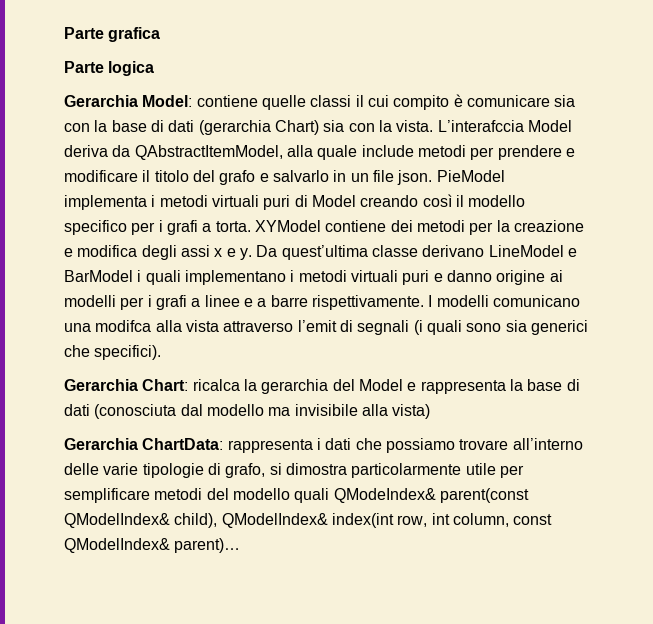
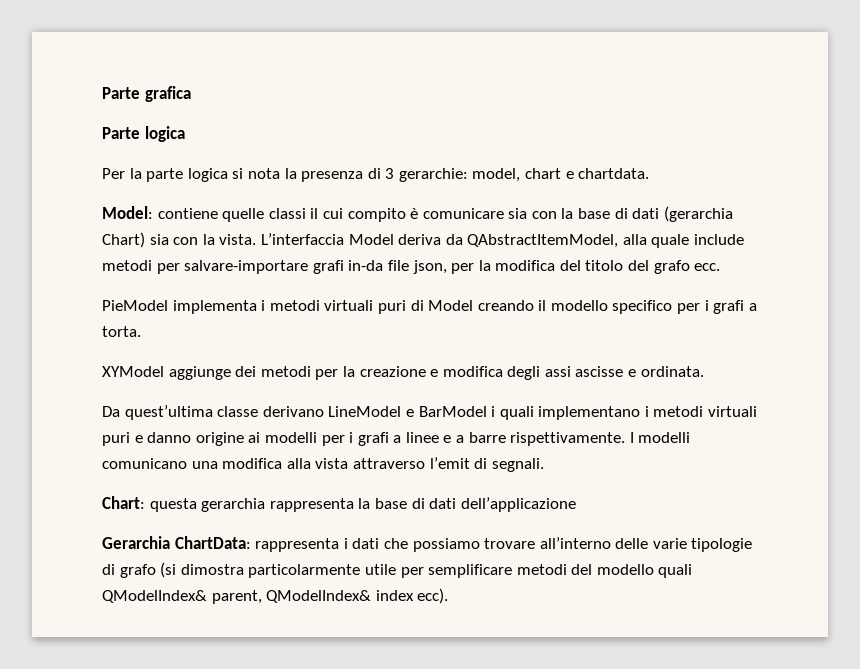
- Gerarchia Model: contiene quelle classi il cui compito è comunicare sia con la base di dati (gerarchia Chart) sia con la vista.
+ Per la parte logica si nota la presenza di 3 gerarchie: model, chart e chartdata.
+ Model: contiene quelle classi il cui compito è comunicare sia con la base di dati (gerarchia Chart) sia con la vista.
- L’interafccia Model deriva da QAbstractItemModel, alla quale include metodi per prendere e modificare il titolo del grafo e salvarlo in un file json. PieModel implementa i metodi virtuali puri di Model creando così il modello specifico per i grafi a torta. XYModel contiene dei metodi per la creazione e modifica degli assi x e y. Da quest’ultima classe derivano LineModel e BarModel i quali implementano i metodi virtuali puri e danno origine ai modelli per i grafi a linee e a barre rispettivamente.
+ L’interfaccia Model deriva da QAbstractItemModel, alla quale include metodi per salvare-importare grafi in-da file json, per la modifica del titolo del grafo ecc.
+ PieModel implementa i metodi virtuali puri di Model creando il modello specifico per i grafi a torta.
+ XYModel aggiunge dei metodi per la creazione e modifica degli assi ascisse e ordinata.
+ Da quest’ultima classe derivano LineModel e BarModel i quali implementano i metodi virtuali puri e danno origine ai modelli per i grafi a linee e a barre rispettivamente.
- I modelli comunicano una modifca alla vista attraverso l’emit di segnali (i quali sono sia generici che specifici).
- Gerarchia Chart: ricalca la gerarchia del Model e rappresenta la base di dati (conosciuta dal modello ma invisibile alla vista)
+ I modelli comunicano una modifica alla vista attraverso l’emit di segnali.
+ Chart: questa gerarchia rappresenta la base di dati dell’applicazione
- Gerarchia ChartData: rappresenta i dati che possiamo trovare all’interno delle varie tipologie di grafo, si dimostra particolarmente utile per semplificare metodi del modello quali QModeIndex& parent(const QModelIndex& child), QModelIndex& index(int row, int column, const QModelIndex& parent)…
+ Gerarchia ChartData: rappresenta i dati che possiamo trovare all’interno delle varie tipologie di grafo (si dimostra particolarmente utile per semplificare metodi del modello quali QModelIndex& parent, QModelIndex& index ecc).

